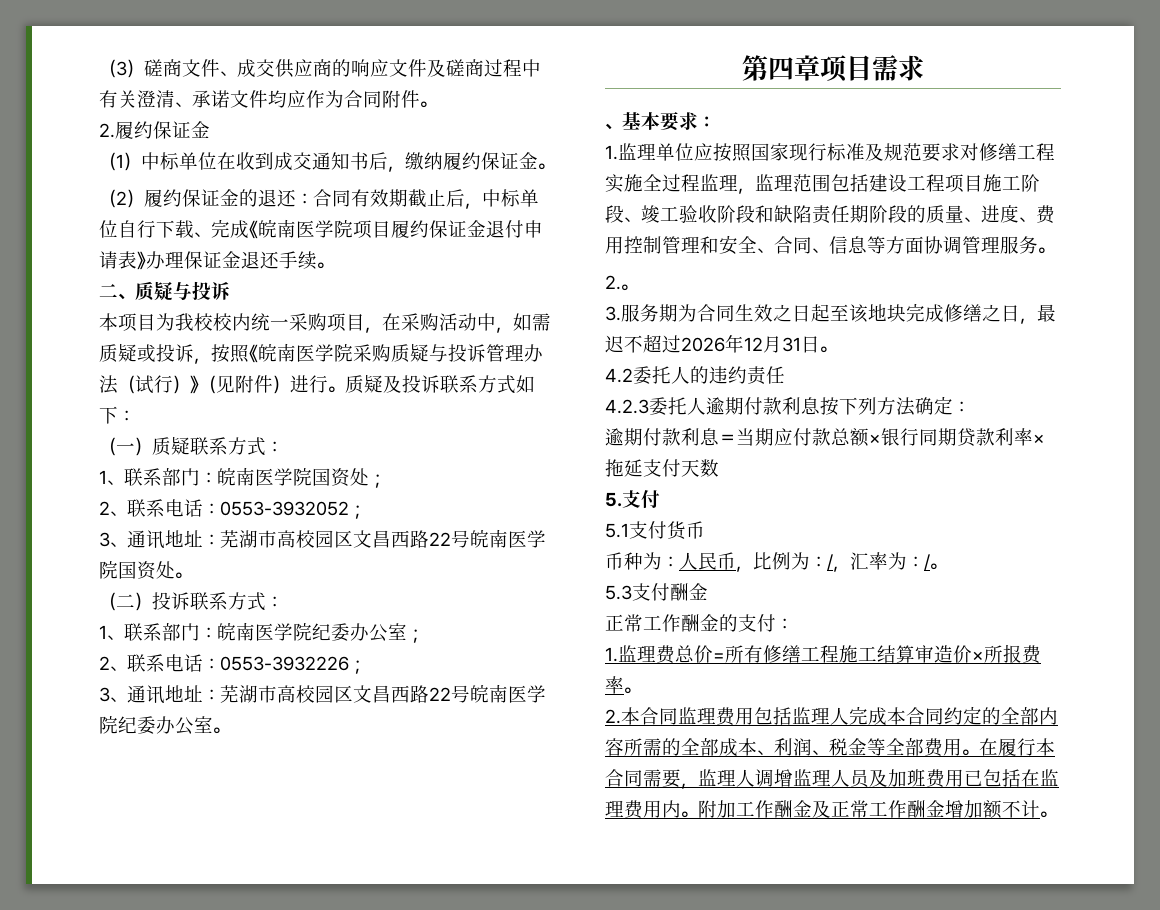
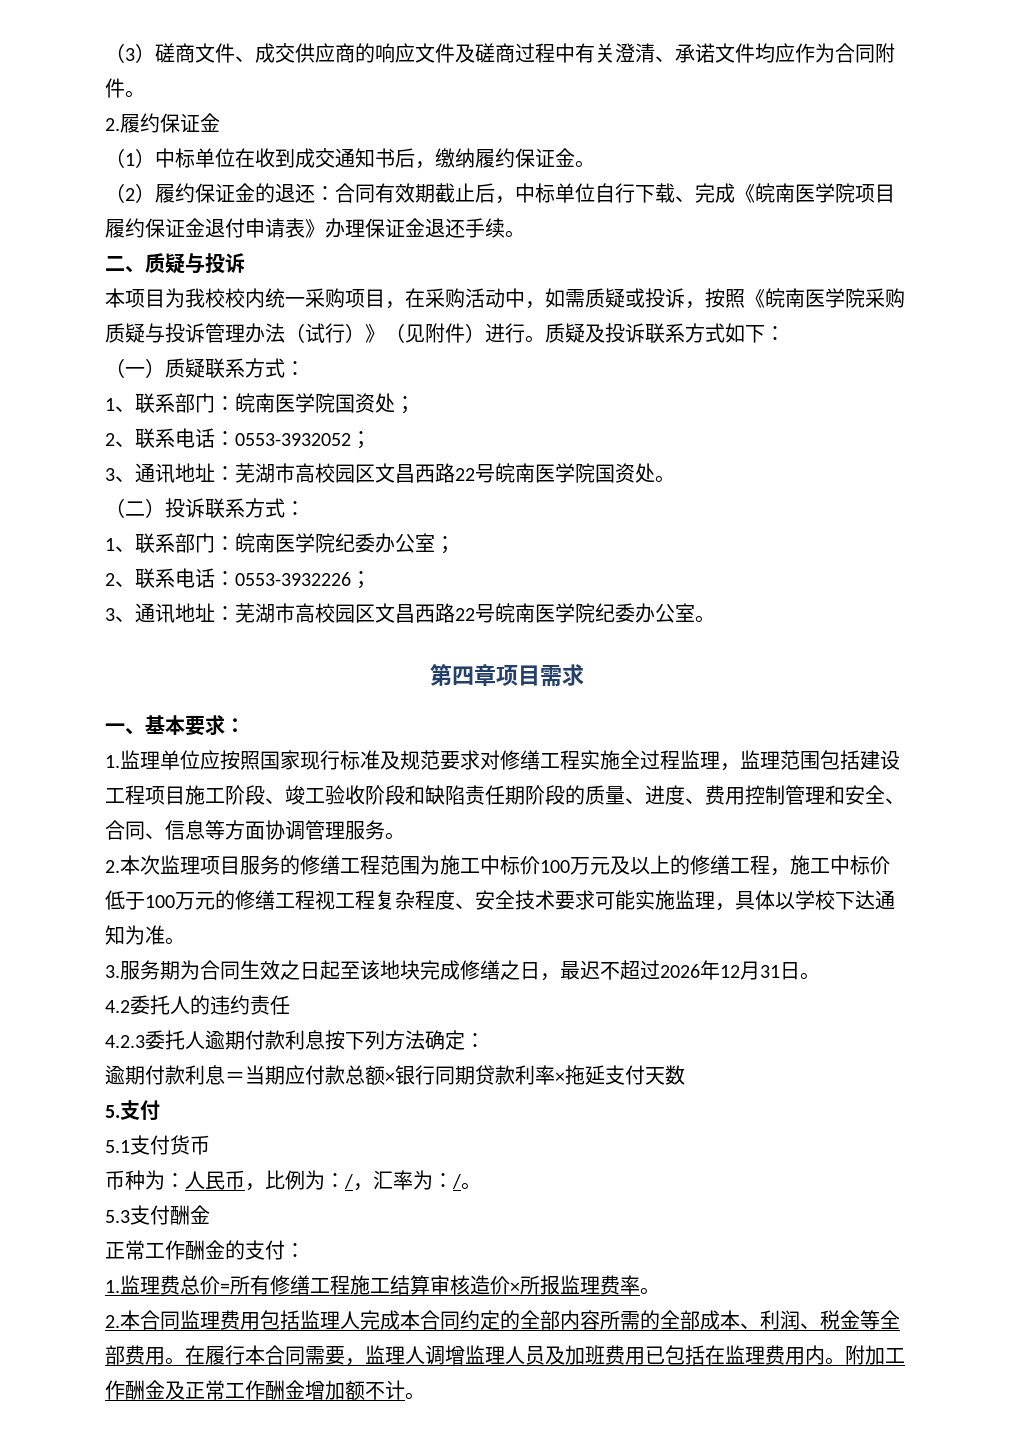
- 、基本要求：
+ 一、基本要求：
- 2.。
+ 2.本次监理项目服务的修缮工程范围为施工中标价100万元及以上的修缮工程，施工中标价低于100万元的修缮工程视工程复杂程度、安全技术要求可能实施监理，具体以学校下达通知为准。
- 1.监理费总价=所有修缮工程施工结算审造价×所报费率。
+ 1.监理费总价=所有修缮工程施工结算审核造价×所报监理费率。

